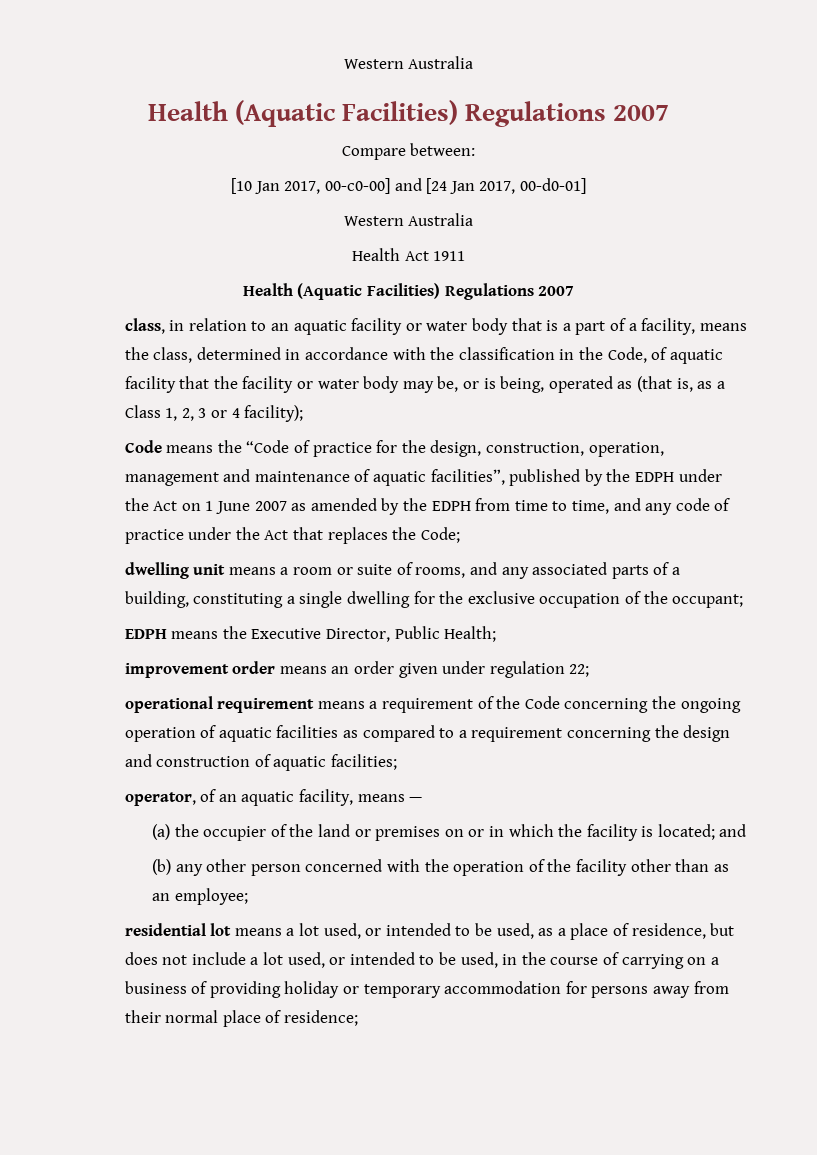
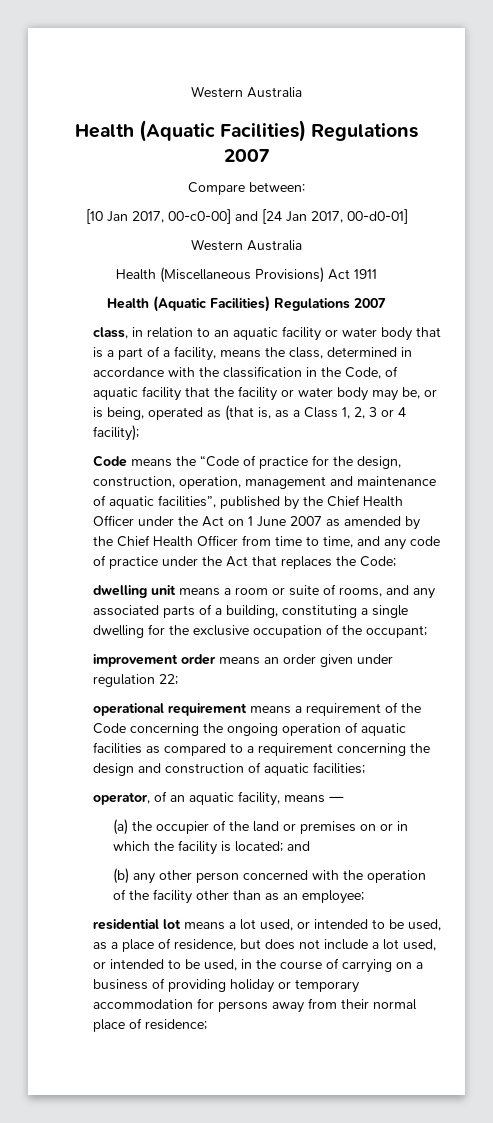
- Health Act 1911
+ Health (Miscellaneous Provisions) Act 1911
- Code means the “Code of practice for the design, construction, operation, management and maintenance of aquatic facilities”, published by the EDPH under the Act on 1 June 2007 as amended by the EDPH from time to time, and any code of practice under the Act that replaces the Code;
+ Code means the “Code of practice for the design, construction, operation, management and maintenance of aquatic facilities”, published by the Chief Health Officer under the Act on 1 June 2007 as amended by the Chief Health Officer from time to time, and any code of practice under the Act that replaces the Code;
- EDPH means the Executive Director, Public Health;

